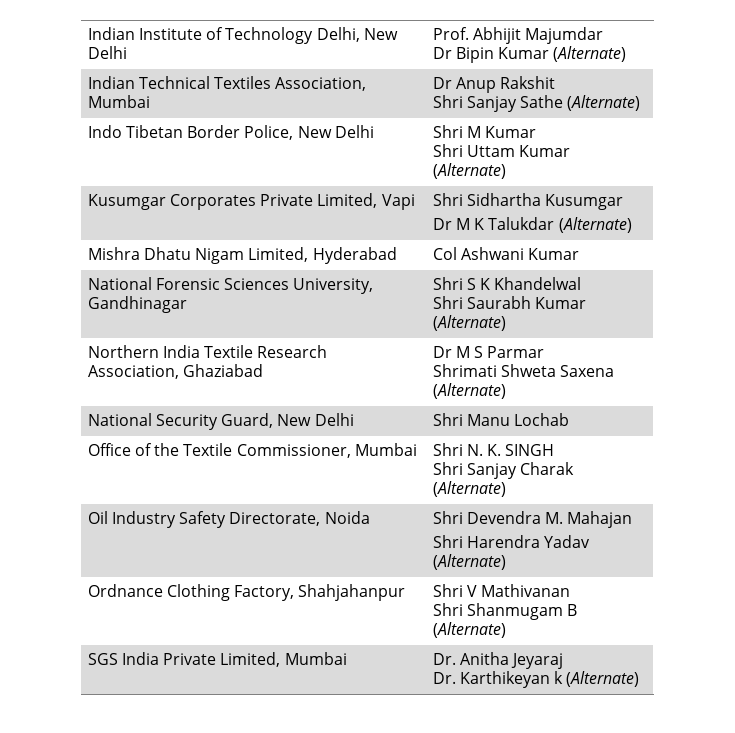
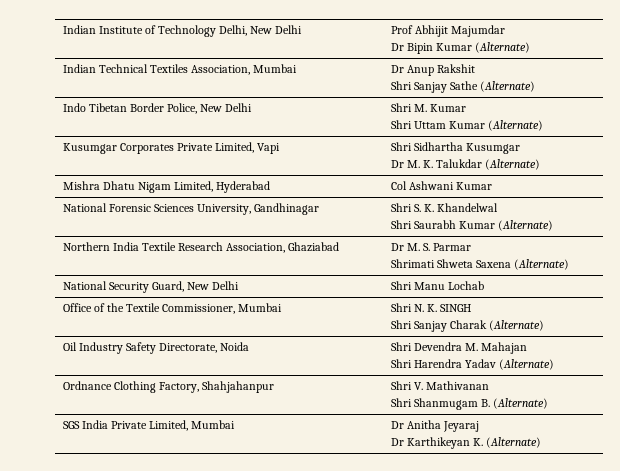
- Indian Institute of Technology Delhi, New Delhi | Prof. Abhijit Majumdar
+ Indian Institute of Technology Delhi, New Delhi | Prof Abhijit Majumdar
- Indo Tibetan Border Police, New Delhi | Shri M Kumar
+ Indo Tibetan Border Police, New Delhi | Shri M. Kumar
  Kusumgar Corporates Private Limited, Vapi | Shri Sidhartha Kusumgar
- Dr M K Talukdar (Alternate)
+ Dr M. K. Talukdar (Alternate)
- National Forensic Sciences University, Gandhinagar | Shri S K Khandelwal
+ National Forensic Sciences University, Gandhinagar | Shri S. K. Khandelwal
- Northern India Textile Research Association, Ghaziabad | Dr M S Parmar
+ Northern India Textile Research Association, Ghaziabad | Dr M. S. Parmar
- Ordnance Clothing Factory, Shahjahanpur | Shri V Mathivanan
- Shri Shanmugam B (Alternate)
+ Ordnance Clothing Factory, Shahjahanpur | Shri V. Mathivanan
+ Shri Shanmugam B. (Alternate)
- SGS India Private Limited, Mumbai | Dr. Anitha Jeyaraj
- Dr. Karthikeyan k (Alternate)
+ SGS India Private Limited, Mumbai | Dr Anitha Jeyaraj
+ Dr Karthikeyan K. (Alternate)

